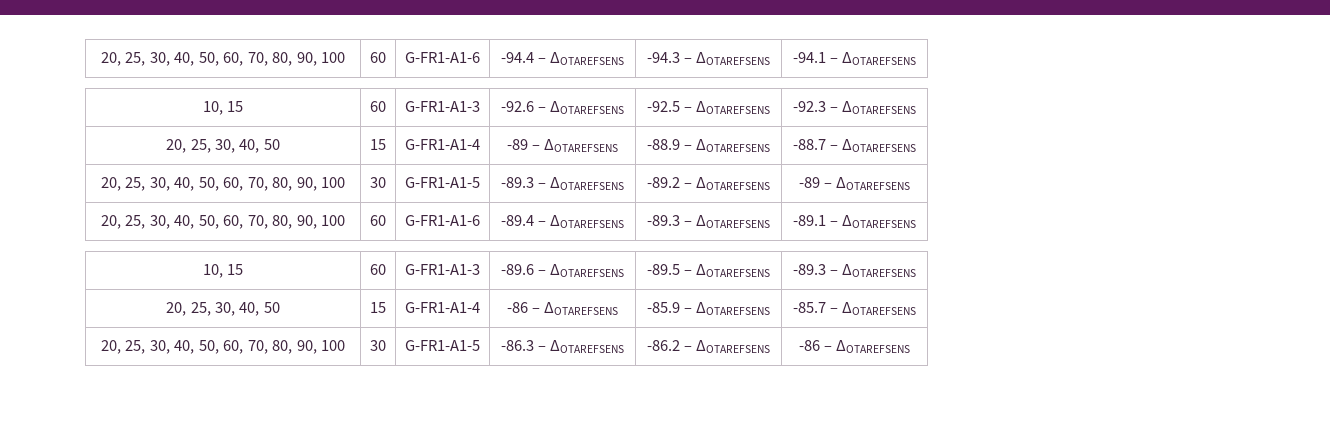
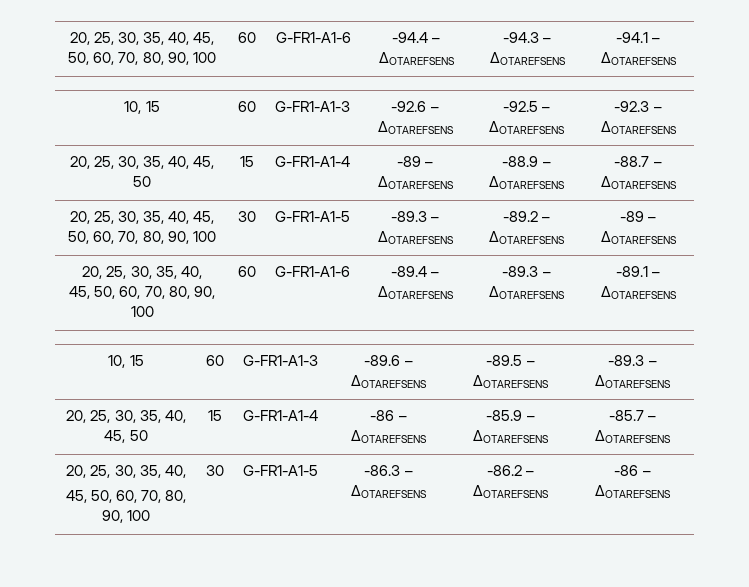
- 20, 25, 30, 40, 50, 60, 70, 80, 90, 100 | 60 | G-FR1-A1-6 | -94.4 – ΔOTAREFSENS | -94.3 – ΔOTAREFSENS | -94.1 – ΔOTAREFSENS
+ 20, 25, 30, 35, 40, 45, 50, 60, 70, 80, 90, 100 | 60 | G-FR1-A1-6 | -94.4 – ΔOTAREFSENS | -94.3 – ΔOTAREFSENS | -94.1 – ΔOTAREFSENS
- 20, 25, 30, 40, 50 | 15 | G-FR1-A1-4 | -89 – ΔOTAREFSENS | -88.9 – ΔOTAREFSENS | -88.7 – ΔOTAREFSENS
+ 20, 25, 30, 35, 40, 45, 50 | 15 | G-FR1-A1-4 | -89 – ΔOTAREFSENS | -88.9 – ΔOTAREFSENS | -88.7 – ΔOTAREFSENS
- 20, 25, 30, 40, 50, 60, 70, 80, 90, 100 | 30 | G-FR1-A1-5 | -89.3 – ΔOTAREFSENS | -89.2 – ΔOTAREFSENS | -89 – ΔOTAREFSENS
- 20, 25, 30, 40, 50, 60, 70, 80, 90, 100 | 60 | G-FR1-A1-6 | -89.4 – ΔOTAREFSENS | -89.3 – ΔOTAREFSENS | -89.1 – ΔOTAREFSENS
+ 20, 25, 30, 35, 40, 45, 50, 60, 70, 80, 90, 100 | 30 | G-FR1-A1-5 | -89.3 – ΔOTAREFSENS | -89.2 – ΔOTAREFSENS | -89 – ΔOTAREFSENS
+ 20, 25, 30, 35, 40,
+ 45, 50, 60, 70, 80, 90, 100 | 60 | G-FR1-A1-6 | -89.4 – ΔOTAREFSENS | -89.3 – ΔOTAREFSENS | -89.1 – ΔOTAREFSENS
- 20, 25, 30, 40, 50 | 15 | G-FR1-A1-4 | -86 – ΔOTAREFSENS | -85.9 – ΔOTAREFSENS | -85.7 – ΔOTAREFSENS
- 20, 25, 30, 40, 50, 60, 70, 80, 90, 100 | 30 | G-FR1-A1-5 | -86.3 – ΔOTAREFSENS | -86.2 – ΔOTAREFSENS | -86 – ΔOTAREFSENS
+ 20, 25, 30, 35, 40, 45, 50 | 15 | G-FR1-A1-4 | -86 – ΔOTAREFSENS | -85.9 – ΔOTAREFSENS | -85.7 – ΔOTAREFSENS
+ 20, 25, 30, 35, 40,
+ 45, 50, 60, 70, 80, 90, 100 | 30 | G-FR1-A1-5 | -86.3 – ΔOTAREFSENS | -86.2 – ΔOTAREFSENS | -86 – ΔOTAREFSENS

